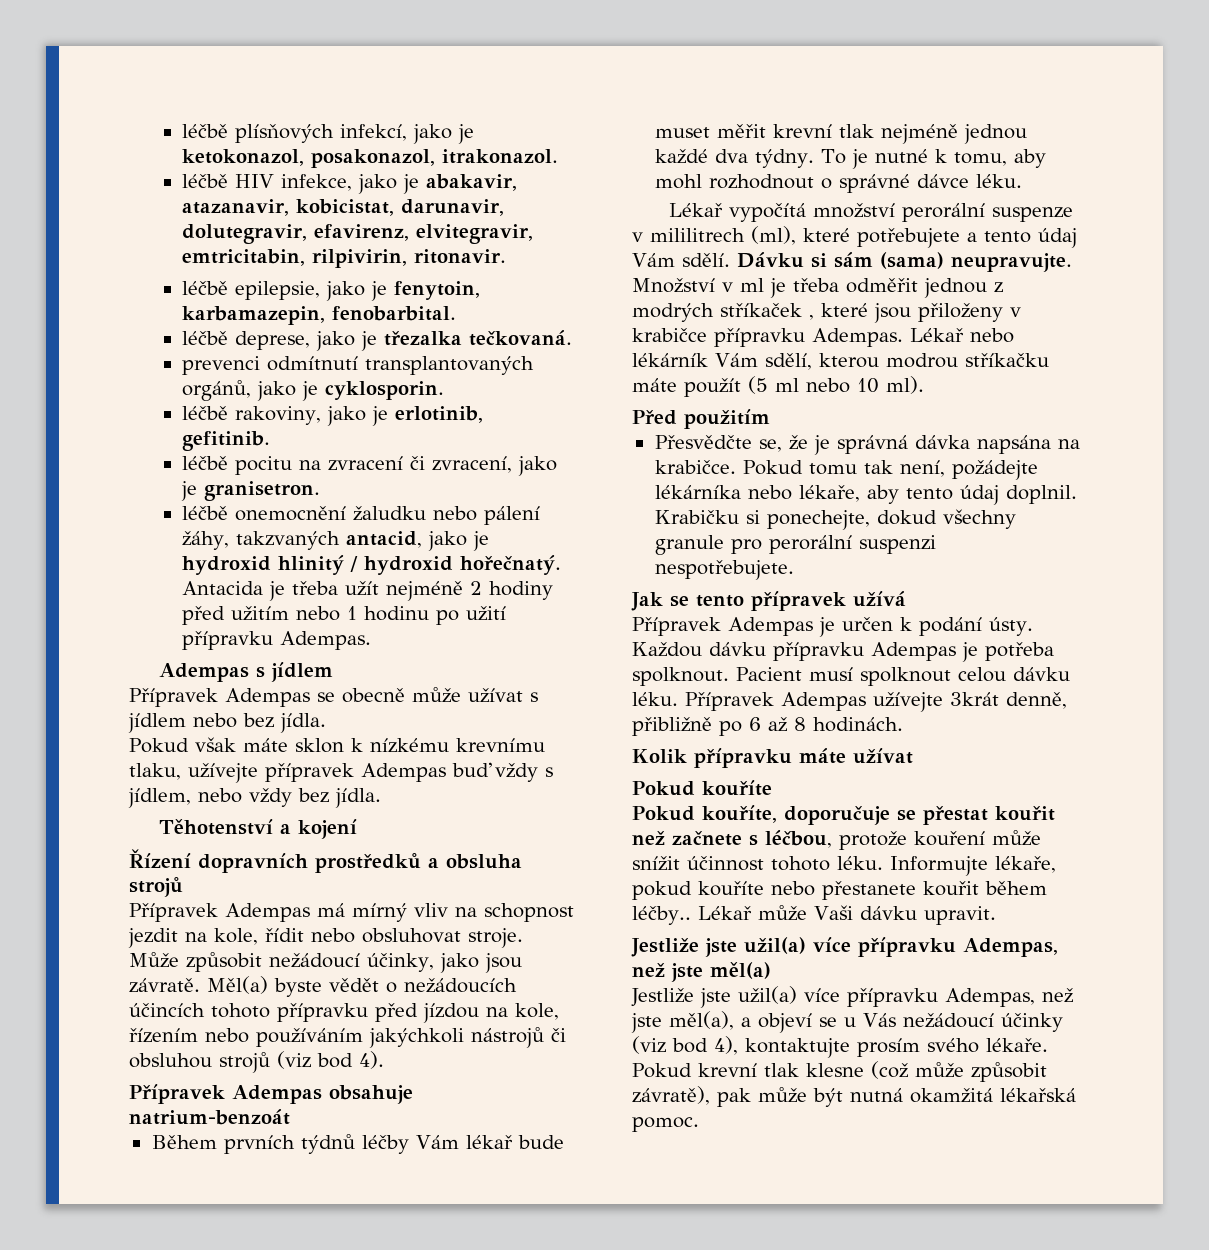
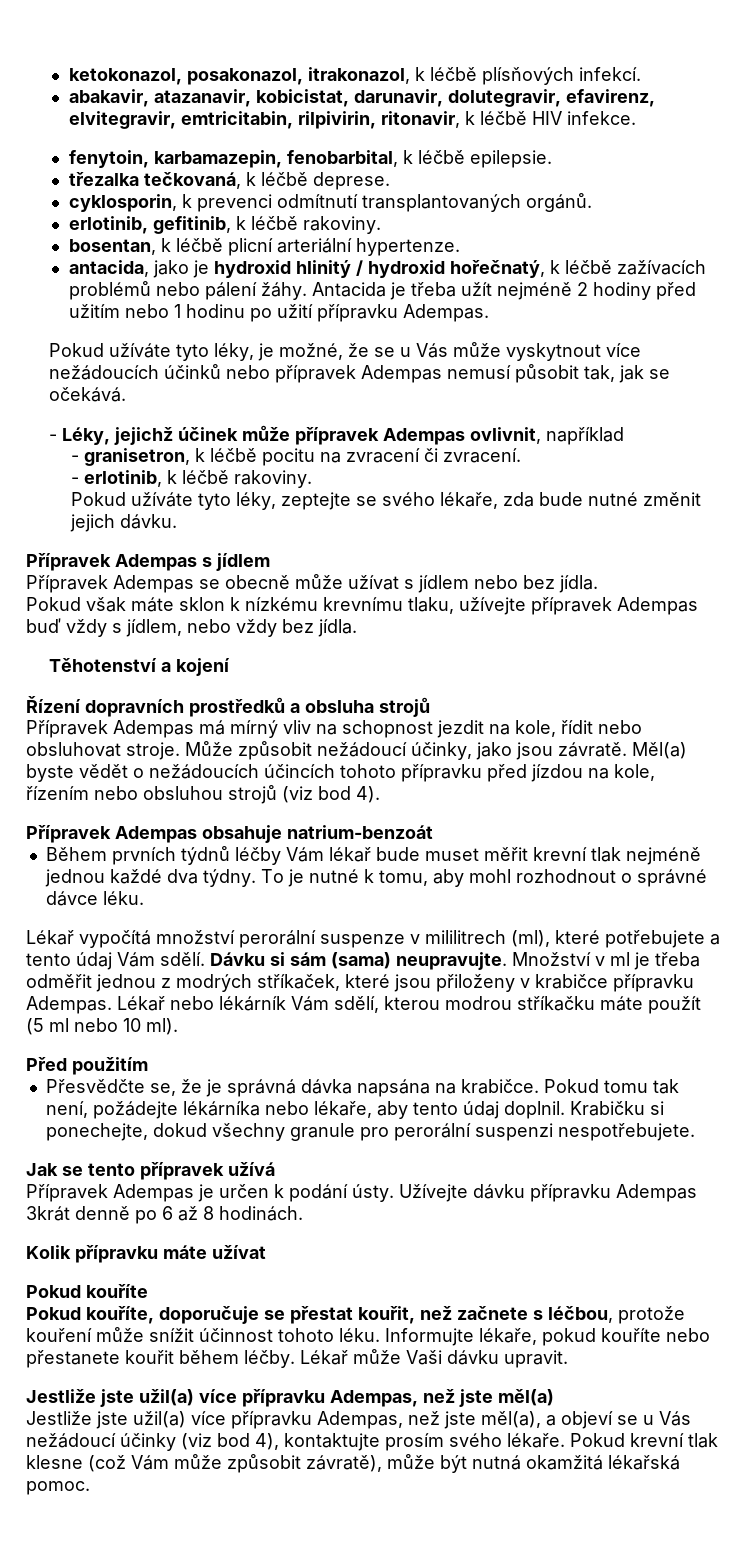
- léčbě plísňových infekcí, jako je ketokonazol, posakonazol, itrakonazol.
- léčbě HIV infekce, jako je abakavir, atazanavir, kobicistat, darunavir, dolutegravir, efavirenz, elvitegravir, emtricitabin, rilpivirin, ritonavir.
- léčbě epilepsie, jako je fenytoin, karbamazepin, fenobarbital.
- léčbě deprese, jako je třezalka tečkovaná.
- prevenci odmítnutí transplantovaných orgánů, jako je cyklosporin.
- léčbě rakoviny, jako je erlotinib, gefitinib.
- léčbě pocitu na zvracení či zvracení, jako je granisetron.
- léčbě onemocnění žaludku nebo pálení žáhy, takzvaných antacid, jako je hydroxid hlinitý / hydroxid hořečnatý.
+ ketokonazol, posakonazol, itrakonazol, k léčbě plísňových infekcí.
+ abakavir, atazanavir, kobicistat, darunavir, dolutegravir, efavirenz, elvitegravir, emtricitabin, rilpivirin, ritonavir, k léčbě HIV infekce.
+ fenytoin, karbamazepin, fenobarbital, k léčbě epilepsie.
+ třezalka tečkovaná, k léčbě deprese.
+ cyklosporin, k prevenci odmítnutí transplantovaných orgánů.
+ erlotinib, gefitinib, k léčbě rakoviny.
+ bosentan, k léčbě plicní arteriální hypertenze.
+ antacida, jako je hydroxid hlinitý / hydroxid hořečnatý, k léčbě zažívacích problémů nebo pálení žáhy.
- Adempas s jídlem
+ Pokud užíváte tyto léky, je možné, že se u Vás může vyskytnout více nežádoucích účinků nebo přípravek Adempas nemusí působit tak, jak se očekává.
+ - Léky, jejichž účinek může přípravek Adempas ovlivnit, například
+ - granisetron, k léčbě pocitu na zvracení či zvracení.
+ - erlotinib, k léčbě rakoviny.
+ Pokud užíváte tyto léky, zeptejte se svého lékaře, zda bude nutné změnit jejich dávku.
+ Přípravek Adempas s jídlem
- Měl(a) byste vědět o nežádoucích účincích tohoto přípravku před jízdou na kole, řízením nebo používáním jakýchkoli nástrojů či obsluhou strojů (viz bod 4).
+ Měl(a) byste vědět o nežádoucích účincích tohoto přípravku před jízdou na kole, řízením nebo obsluhou strojů (viz bod 4).
- Množství v ml je třeba odměřit jednou z modrých stříkaček , které jsou přiloženy v krabičce přípravku Adempas.
+ Množství v ml je třeba odměřit jednou z modrých stříkaček, které jsou přiloženy v krabičce přípravku Adempas.
- Každou dávku přípravku Adempas je potřeba spolknout. Pacient musí spolknout celou dávku léku. Přípravek Adempas užívejte 3krát denně, přibližně po 6 až 8 hodinách.
+ Užívejte dávku přípravku Adempas 3krát denně po 6 až 8 hodinách.
- Pokud kouříte, doporučuje se přestat kouřit než začnete s léčbou, protože kouření může snížit účinnost tohoto léku.
+ Pokud kouříte, doporučuje se přestat kouřit, než začnete s léčbou, protože kouření může snížit účinnost tohoto léku.
- Informujte lékaře, pokud kouříte nebo přestanete kouřit během léčby..
+ Informujte lékaře, pokud kouříte nebo přestanete kouřit během léčby.
- Pokud krevní tlak klesne (což může způsobit závratě), pak může být nutná okamžitá lékařská pomoc.
+ Pokud krevní tlak klesne (což Vám může způsobit závratě), může být nutná okamžitá lékařská pomoc.

